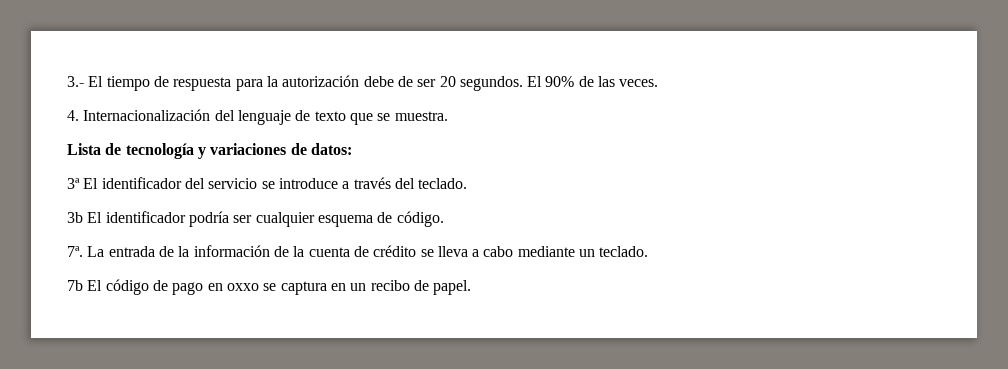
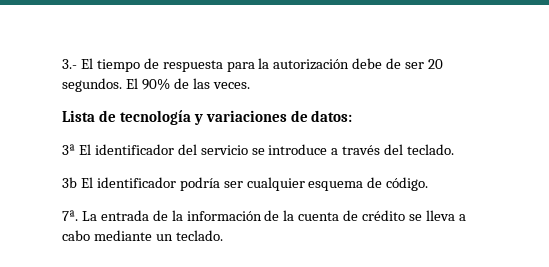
- 4. Internacionalización del lenguaje de texto que se muestra.
- 7b El código de pago en oxxo se captura en un recibo de papel.

